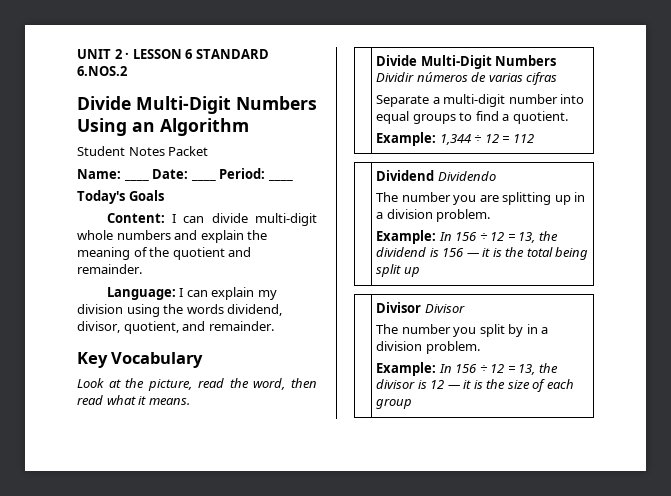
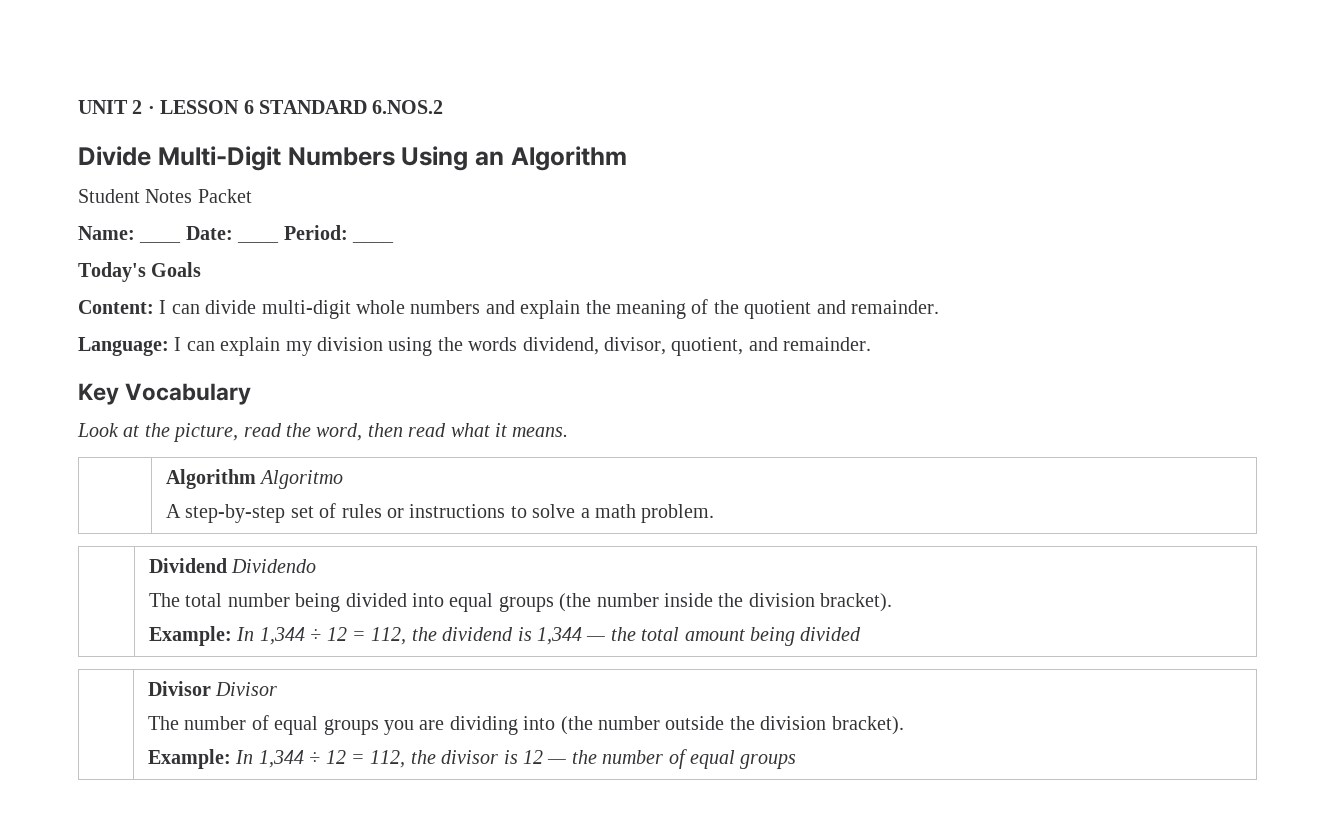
- | Divide Multi-Digit Numbers Dividir números de varias cifras
- Separate a multi-digit number into equal groups to find a quotient.
- Example: 1,344 ÷ 12 = 112
+ | Algorithm Algoritmo
+ A step-by-step set of rules or instructions to solve a math problem.
  | Dividend Dividendo
- The number you are splitting up in a division problem.
- Example: In 156 ÷ 12 = 13, the dividend is 156 — it is the total being split up
+ The total number being divided into equal groups (the number inside the division bracket).
+ Example: In 1,344 ÷ 12 = 112, the dividend is 1,344 — the total amount being divided
  | Divisor Divisor
- The number you split by in a division problem.
- Example: In 156 ÷ 12 = 13, the divisor is 12 — it is the size of each group
+ The number of equal groups you are dividing into (the number outside the division bracket).
+ Example: In 1,344 ÷ 12 = 112, the divisor is 12 — the number of equal groups

